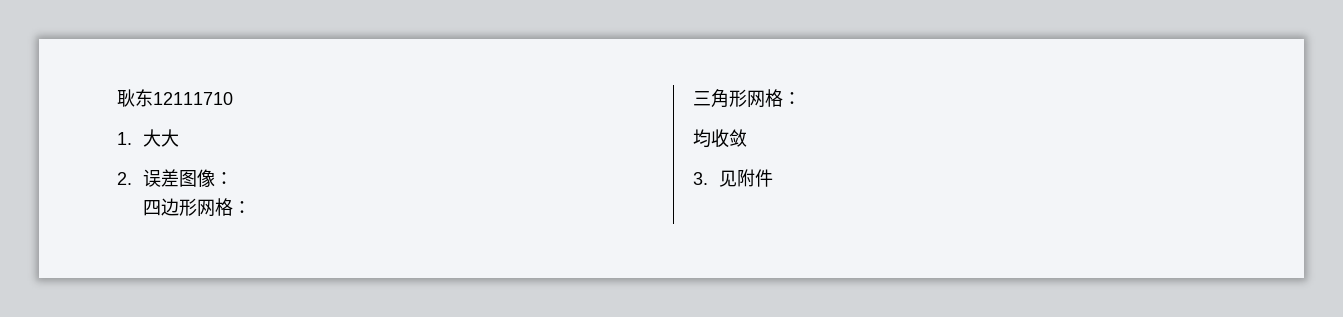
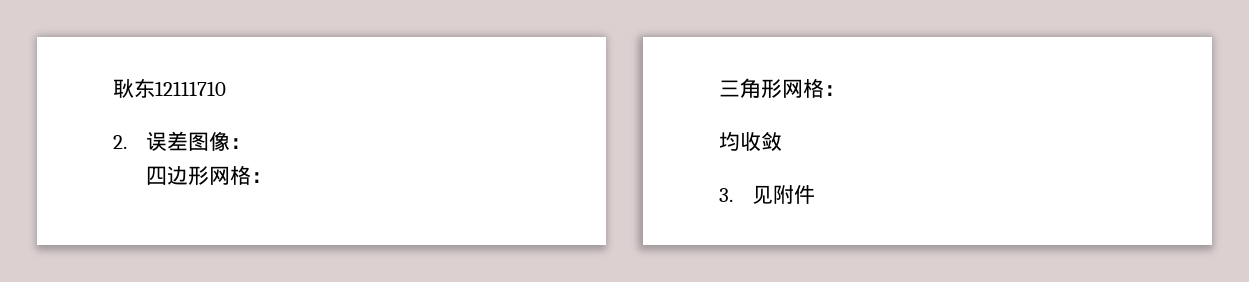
- 1.大大

